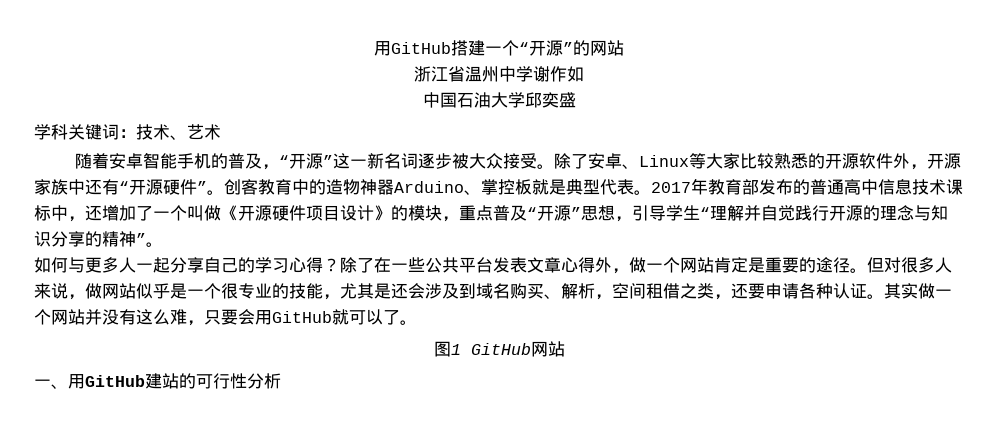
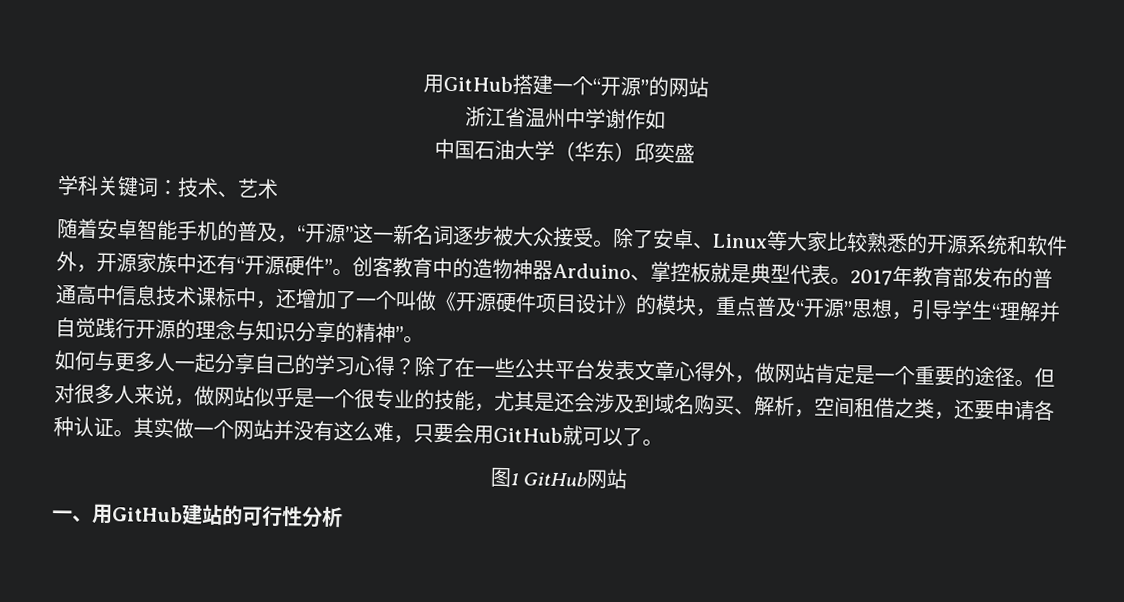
- 中国石油大学邱奕盛
+ 中国石油大学（华东）邱奕盛
- 除了安卓、Linux等大家比较熟悉的开源软件外，开源家族中还有“开源硬件”。
+ 除了安卓、Linux等大家比较熟悉的开源系统和软件外，开源家族中还有“开源硬件”。
- 除了在一些公共平台发表文章心得外，做一个网站肯定是重要的途径。
+ 除了在一些公共平台发表文章心得外，做网站肯定是一个重要的途径。

